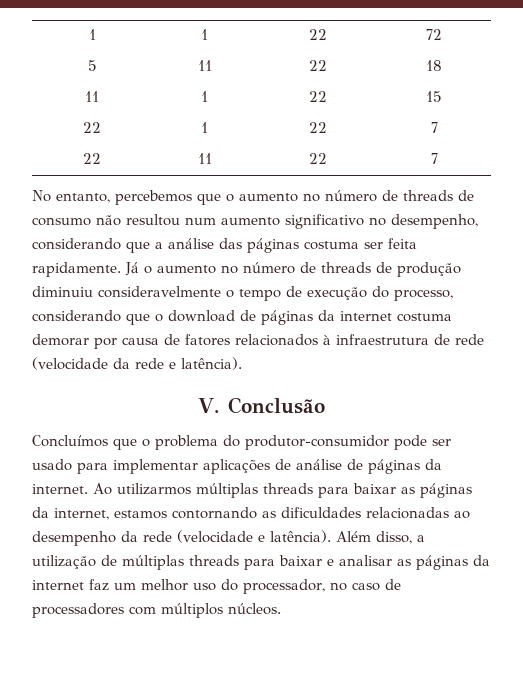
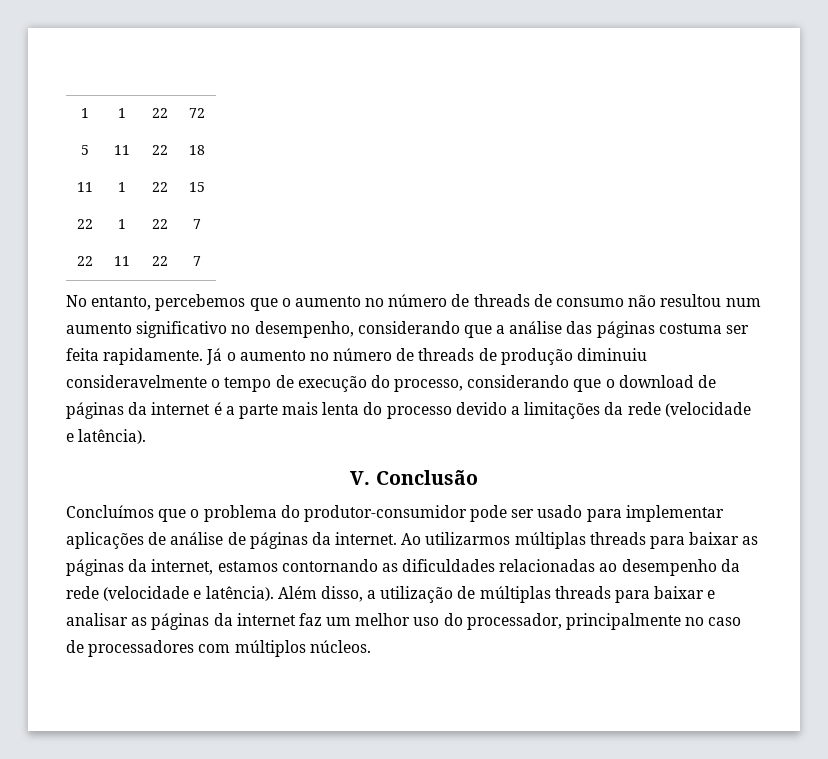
- Já o aumento no número de threads de produção diminuiu consideravelmente o tempo de execução do processo, considerando que o download de páginas da internet costuma demorar por causa de fatores relacionados à infraestrutura de rede (velocidade da rede e latência).
+ Já o aumento no número de threads de produção diminuiu consideravelmente o tempo de execução do processo, considerando que o download de páginas da internet é a parte mais lenta do processo devido a limitações da rede (velocidade e latência).
- Além disso, a utilização de múltiplas threads para baixar e analisar as páginas da internet faz um melhor uso do processador, no caso de processadores com múltiplos núcleos.
+ Além disso, a utilização de múltiplas threads para baixar e analisar as páginas da internet faz um melhor uso do processador, principalmente no caso de processadores com múltiplos núcleos.

